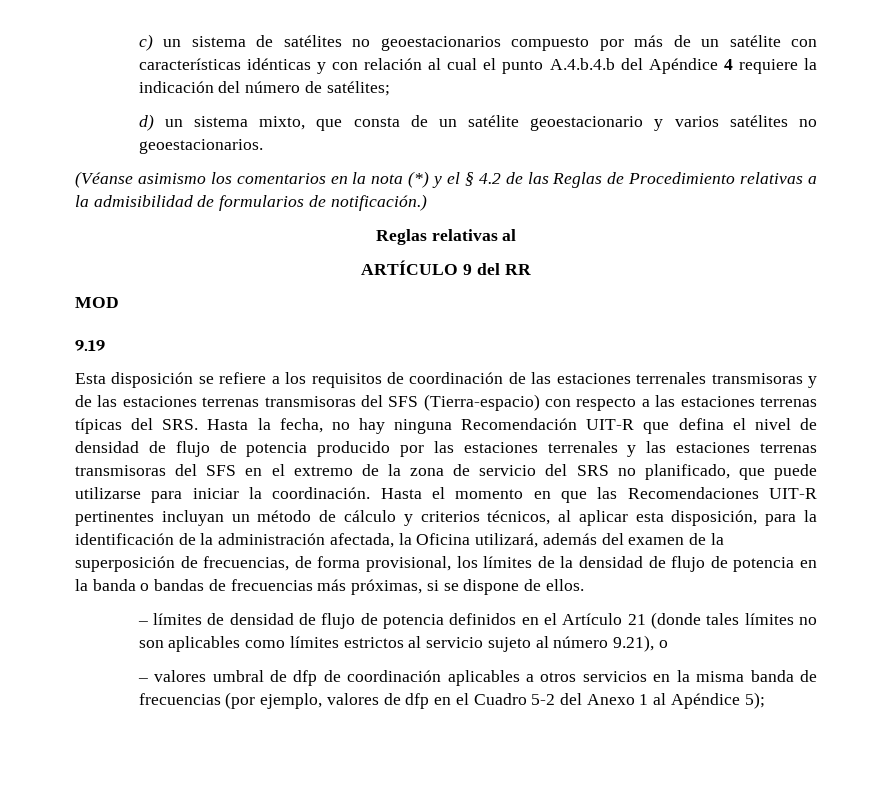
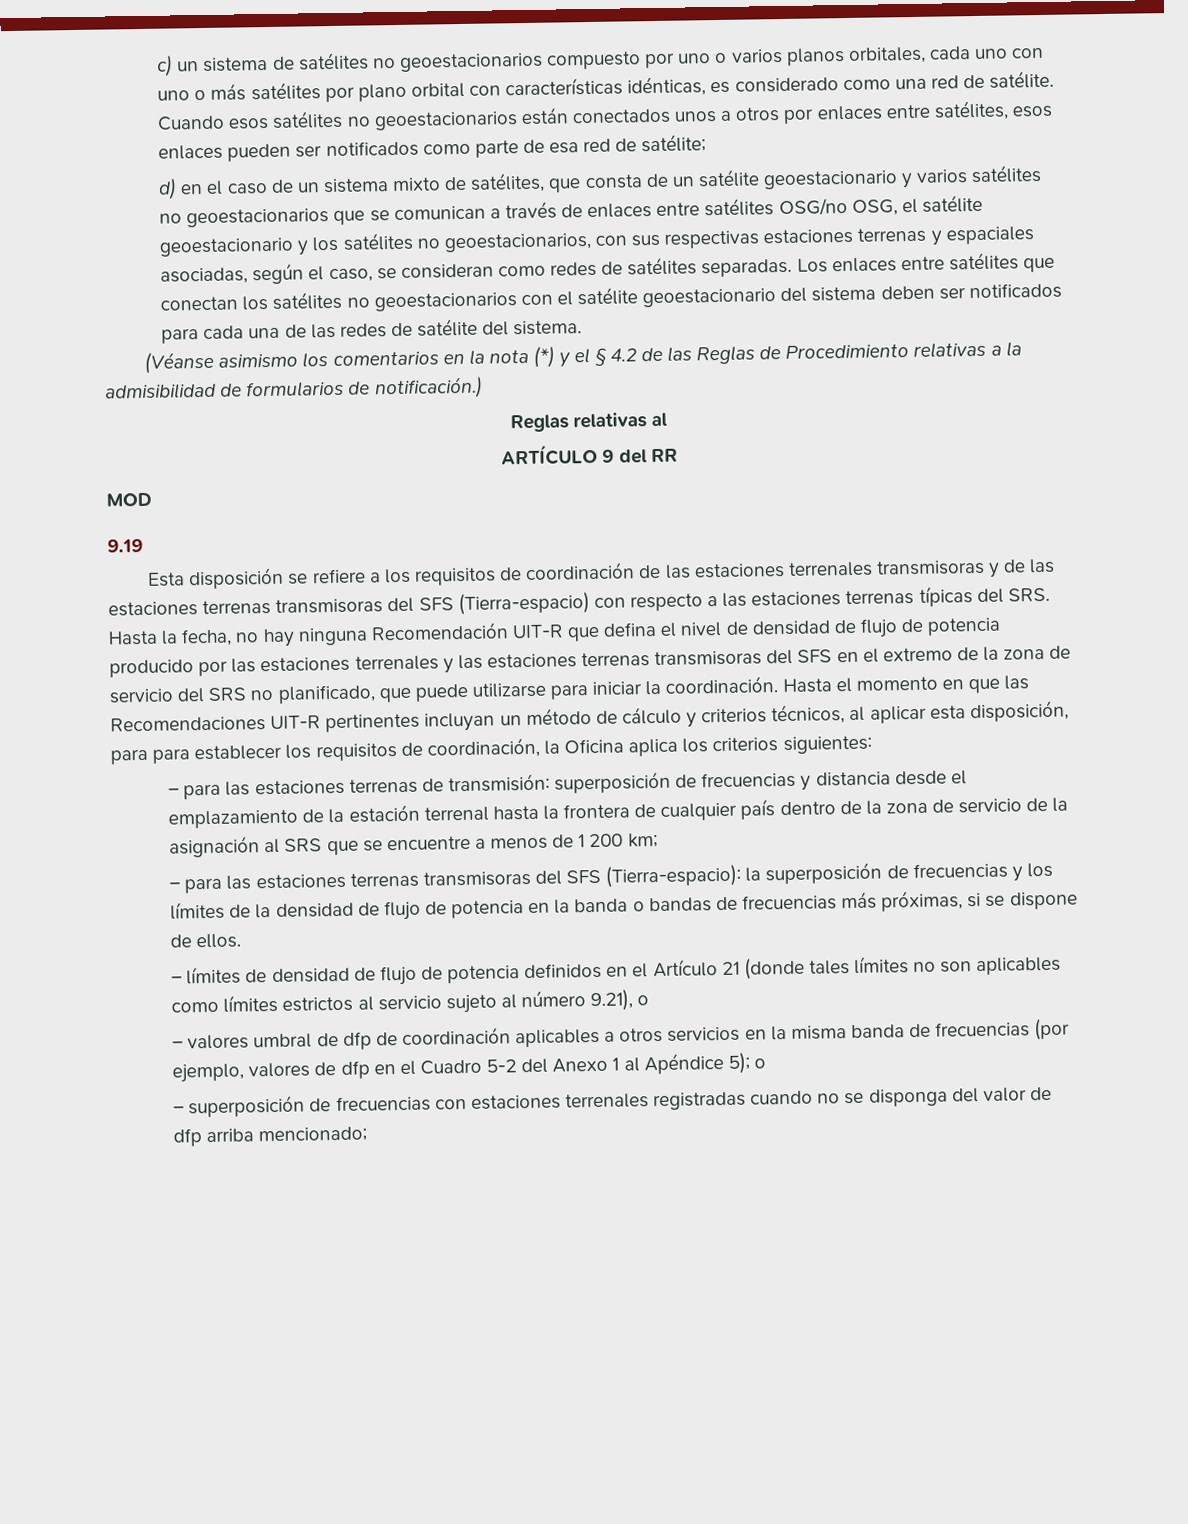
- c) un sistema de satélites no geoestacionarios compuesto por más de un satélite con características idénticas y con relación al cual el punto A.4.b.4.b del Apéndice 4 requiere la indicación del número de satélites;
- d) un sistema mixto, que consta de un satélite geoestacionario y varios satélites no geoestacionarios.
+ c) un sistema de satélites no geoestacionarios compuesto por uno o varios planos orbitales, cada uno con uno o más satélites por plano orbital con características idénticas, es considerado como una red de satélite. Cuando esos satélites no geoestacionarios están conectados unos a otros por enlaces entre satélites, esos enlaces pueden ser notificados como parte de esa red de satélite;
+ d) en el caso de un sistema mixto de satélites, que consta de un satélite geoestacionario y varios satélites no geoestacionarios que se comunican a través de enlaces entre satélites OSG/no OSG, el satélite geoestacionario y los satélites no geoestacionarios, con sus respectivas estaciones terrenas y espaciales asociadas, según el caso, se consideran como redes de satélites separadas. Los enlaces entre satélites que conectan los satélites no geoestacionarios con el satélite geoestacionario del sistema deben ser notificados para cada una de las redes de satélite del sistema.
- Hasta el momento en que las Recomendaciones UIT-R pertinentes incluyan un método de cálculo y criterios técnicos, al aplicar esta disposición, para la identificación de la administración afectada, la Oficina utilizará, además del examen de la superposición de frecuencias, de forma provisional, los límites de la densidad de flujo de potencia en la banda o bandas de frecuencias más próximas, si se dispone de ellos.
+ Hasta el momento en que las Recomendaciones UIT-R pertinentes incluyan un método de cálculo y criterios técnicos, al aplicar esta disposición, para para establecer los requisitos de coordinación, la Oficina aplica los criterios siguientes:
+ – para las estaciones terrenas de transmisión: superposición de frecuencias y distancia desde el emplazamiento de la estación terrenal hasta la frontera de cualquier país dentro de la zona de servicio de la asignación al SRS que se encuentre a menos de 1 200 km;
+ – para las estaciones terrenas transmisoras del SFS (Tierra-espacio): la superposición de frecuencias y los límites de la densidad de flujo de potencia en la banda o bandas de frecuencias más próximas, si se dispone de ellos.
- – valores umbral de dfp de coordinación aplicables a otros servicios en la misma banda de frecuencias (por ejemplo, valores de dfp en el Cuadro 5-2 del Anexo 1 al Apéndice 5);
+ – valores umbral de dfp de coordinación aplicables a otros servicios en la misma banda de frecuencias (por ejemplo, valores de dfp en el Cuadro 5-2 del Anexo 1 al Apéndice 5); o
+ – superposición de frecuencias con estaciones terrenales registradas cuando no se disponga del valor de dfp arriba mencionado;

